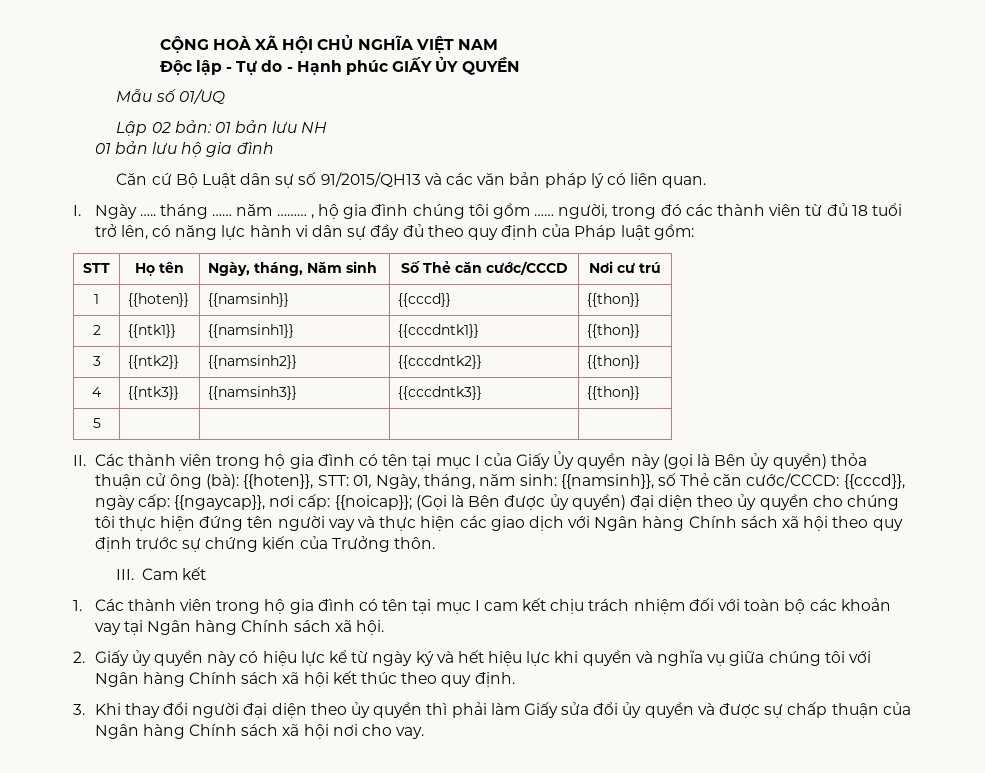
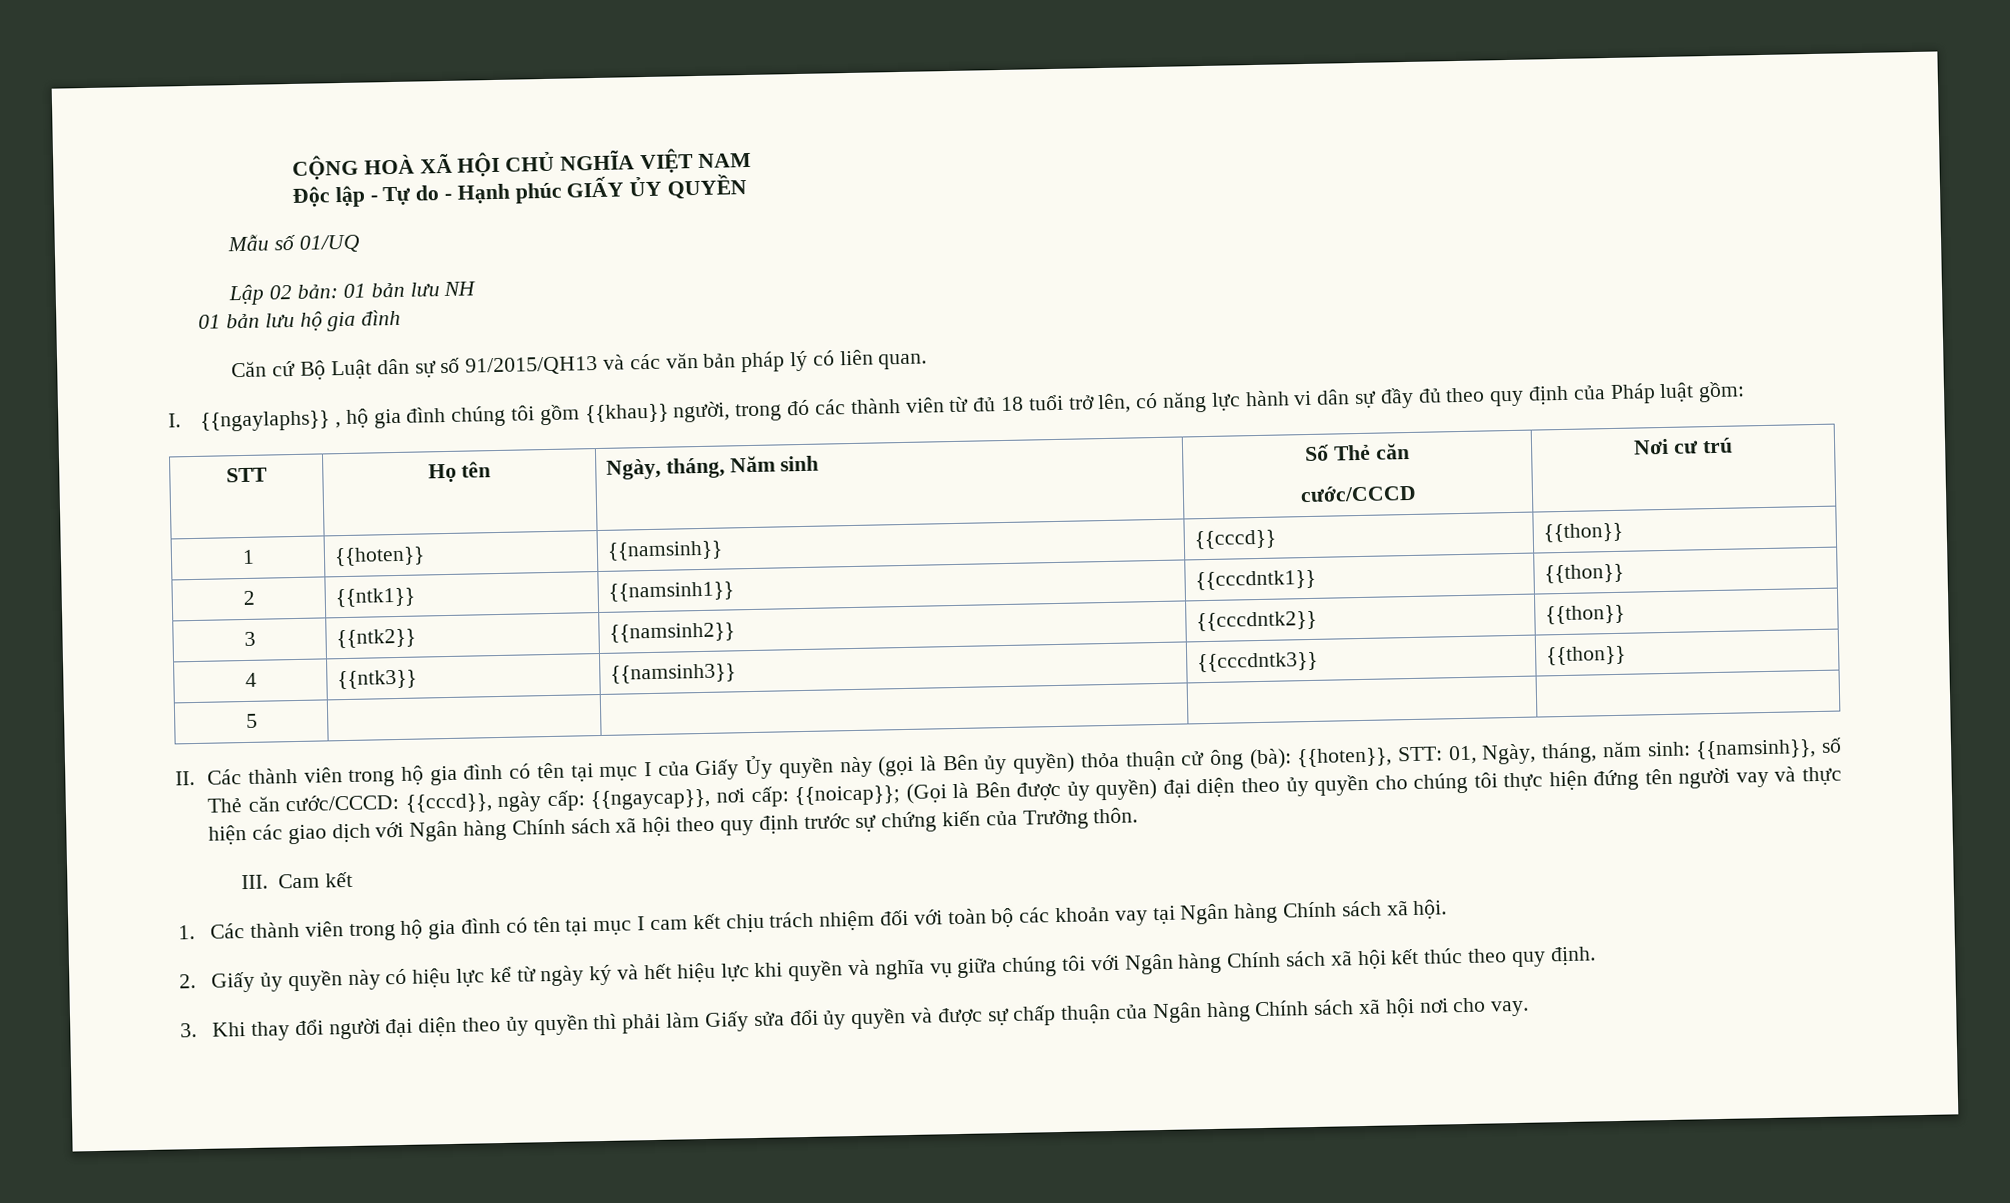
- I. Ngày ….. tháng …… năm ……… , hộ gia đình chúng tôi gồm …… người, trong đó các thành viên từ đủ 18 tuổi trở lên, có năng lực hành vi dân sự đầy đủ theo quy định của Pháp luật gồm:
+ I. {{ngaylaphs}} , hộ gia đình chúng tôi gồm {{khau}} người, trong đó các thành viên từ đủ 18 tuổi trở lên, có năng lực hành vi dân sự đầy đủ theo quy định của Pháp luật gồm:
- STT | Họ tên | Ngày, tháng, Năm sinh | Số Thẻ căn cước/CCCD | Nơi cư trú
+ STT | Họ tên | Ngày, tháng, Năm sinh | Số Thẻ căn
+ cước/CCCD | Nơi cư trú

